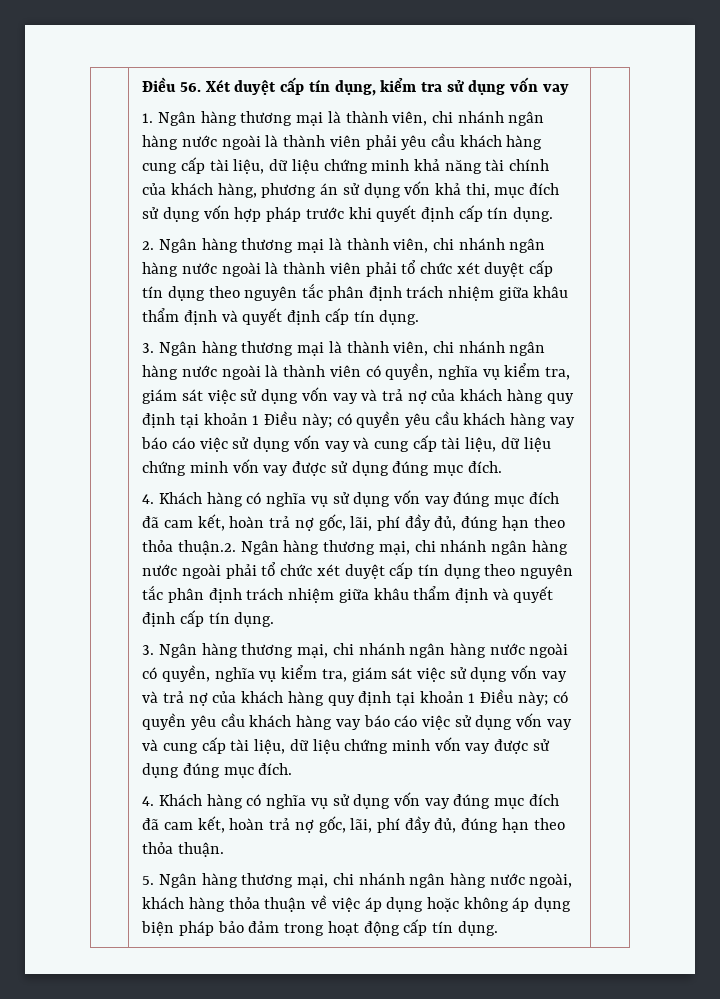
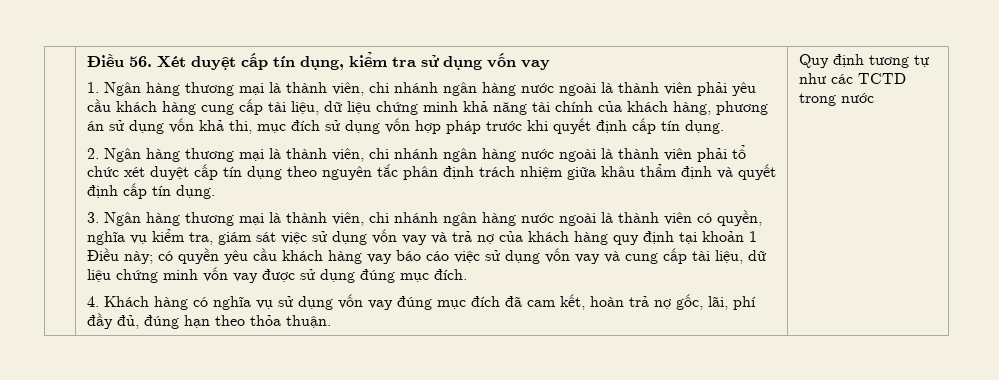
- 4. Khách hàng có nghĩa vụ sử dụng vốn vay đúng mục đích đã cam kết, hoàn trả nợ gốc, lãi, phí đầy đủ, đúng hạn theo thỏa thuận.2. Ngân hàng thương mại, chi nhánh ngân hàng nước ngoài phải tổ chức xét duyệt cấp tín dụng theo nguyên tắc phân định trách nhiệm giữa khâu thẩm định và quyết định cấp tín dụng.
- 3. Ngân hàng thương mại, chi nhánh ngân hàng nước ngoài có quyền, nghĩa vụ kiểm tra, giám sát việc sử dụng vốn vay và trả nợ của khách hàng quy định tại khoản 1 Điều này; có quyền yêu cầu khách hàng vay báo cáo việc sử dụng vốn vay và cung cấp tài liệu, dữ liệu chứng minh vốn vay được sử dụng đúng mục đích.
- 4. Khách hàng có nghĩa vụ sử dụng vốn vay đúng mục đích đã cam kết, hoàn trả nợ gốc, lãi, phí đầy đủ, đúng hạn theo thỏa thuận.
- 5. Ngân hàng thương mại, chi nhánh ngân hàng nước ngoài, khách hàng thỏa thuận về việc áp dụng hoặc không áp dụng biện pháp bảo đảm trong hoạt động cấp tín dụng.
+ 4. Khách hàng có nghĩa vụ sử dụng vốn vay đúng mục đích đã cam kết, hoàn trả nợ gốc, lãi, phí đầy đủ, đúng hạn theo thỏa thuận. | Quy định tương tự như các TCTD trong nước

